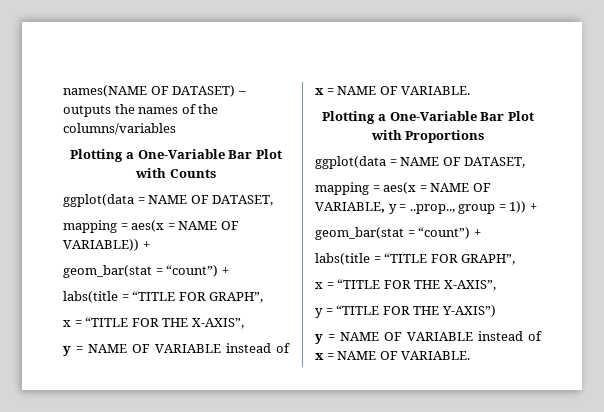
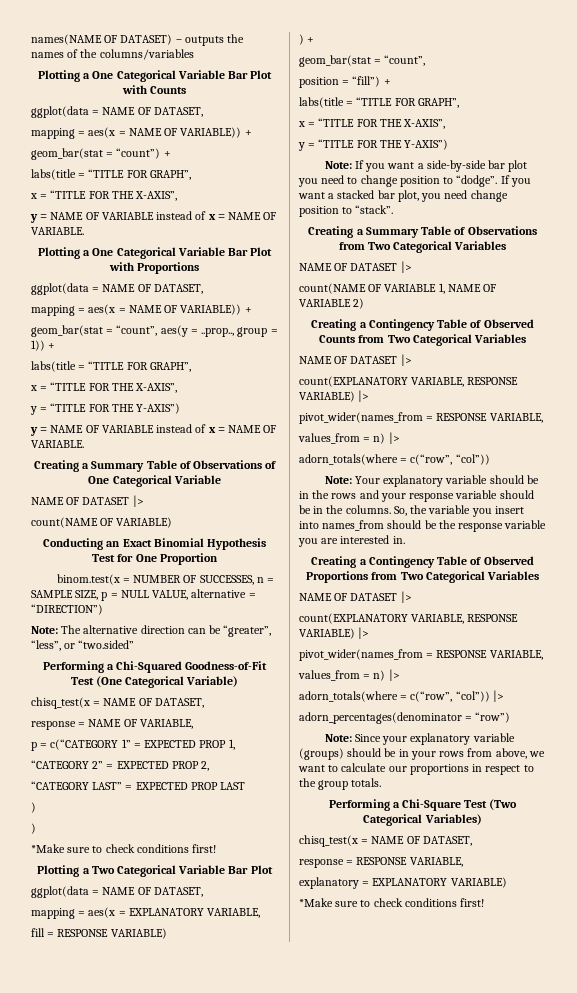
- Plotting a One-Variable Bar Plot with Counts
+ Plotting a One Categorical Variable Bar Plot with Counts
- Plotting a One-Variable Bar Plot with Proportions
+ Plotting a One Categorical Variable Bar Plot with Proportions
  ggplot(data = NAME OF DATASET,
- mapping = aes(x = NAME OF VARIABLE, y = ..prop.., group = 1)) +
- geom_bar(stat = “count”) +
+ mapping = aes(x = NAME OF VARIABLE)) +
+ geom_bar(stat = “count”, aes(y = ..prop.., group = 1)) +
+ Creating a Summary Table of Observations of One Categorical Variable
+ NAME OF DATASET |>
+ count(NAME OF VARIABLE)
+ Conducting an Exact Binomial Hypothesis Test for One Proportion
+ binom.test(x = NUMBER OF SUCCESSES, n = SAMPLE SIZE, p = NULL VALUE, alternative = “DIRECTION”)
+ Note: The alternative direction can be “greater”, “less”, or “two.sided”
+ Performing a Chi-Squared Goodness-of-Fit Test (One Categorical Variable)
+ chisq_test(x = NAME OF DATASET,
+ response = NAME OF VARIABLE,
+ p = c(“CATEGORY 1” = EXPECTED PROP 1,
+ “CATEGORY 2” = EXPECTED PROP 2,
+ “CATEGORY LAST” = EXPECTED PROP LAST
+ )
+ )
+ *Make sure to check conditions first!
+ Plotting a Two Categorical Variable Bar Plot
+ ggplot(data = NAME OF DATASET,
+ mapping = aes(x = EXPLANATORY VARIABLE,
+ fill = RESPONSE VARIABLE)
+ ) +
+ geom_bar(stat = “count”,
+ position = “fill”) +
+ labs(title = “TITLE FOR GRAPH”,
+ x = “TITLE FOR THE X-AXIS”,
+ y = “TITLE FOR THE Y-AXIS”)
+ Note: If you want a side-by-side bar plot you need to change position to “dodge”. If you want a stacked bar plot, you need change position to “stack”.
+ Creating a Summary Table of Observations from Two Categorical Variables
+ NAME OF DATASET |>
+ count(NAME OF VARIABLE 1, NAME OF VARIABLE 2)
+ Creating a Contingency Table of Observed Counts from Two Categorical Variables
+ NAME OF DATASET |>
+ count(EXPLANATORY VARIABLE, RESPONSE VARIABLE) |>
+ pivot_wider(names_from = RESPONSE VARIABLE,
+ values_from = n) |>
+ adorn_totals(where = c(“row”, “col”))
+ Note: Your explanatory variable should be in the rows and your response variable should be in the columns. So, the variable you insert into names_from should be the response variable you are interested in.
+ Creating a Contingency Table of Observed Proportions from Two Categorical Variables
+ NAME OF DATASET |>
+ count(EXPLANATORY VARIABLE, RESPONSE VARIABLE) |>
+ pivot_wider(names_from = RESPONSE VARIABLE,
+ values_from = n) |>
+ adorn_totals(where = c(“row”, “col”)) |>
+ adorn_percentages(denominator = “row”)
+ Note: Since your explanatory variable (groups) should be in your rows from above, we want to calculate our proportions in respect to the group totals.
+ Performing a Chi-Square Test (Two Categorical Variables)
+ chisq_test(x = NAME OF DATASET,
+ response = RESPONSE VARIABLE,
+ explanatory = EXPLANATORY VARIABLE)
+ *Make sure to check conditions first!

